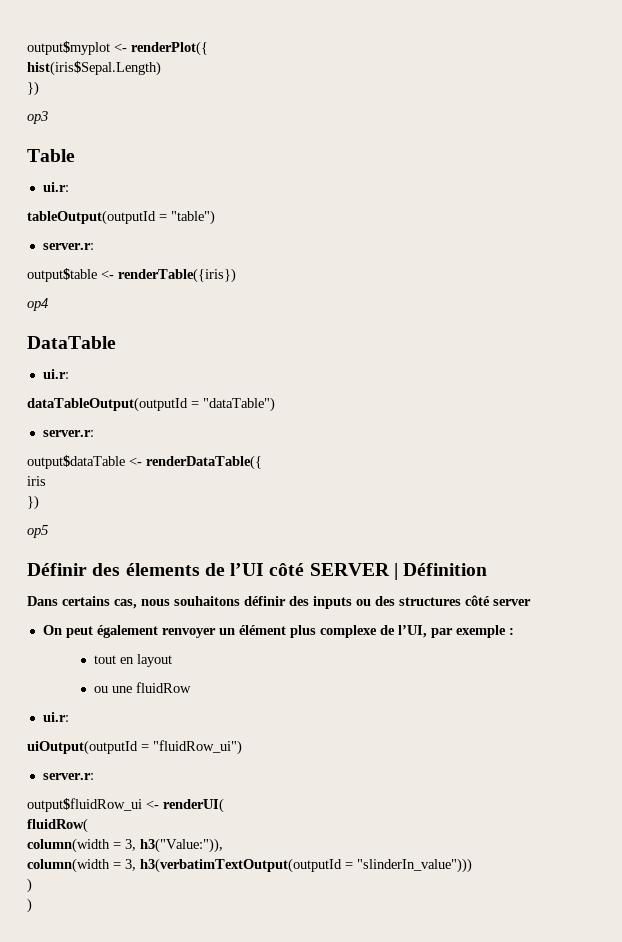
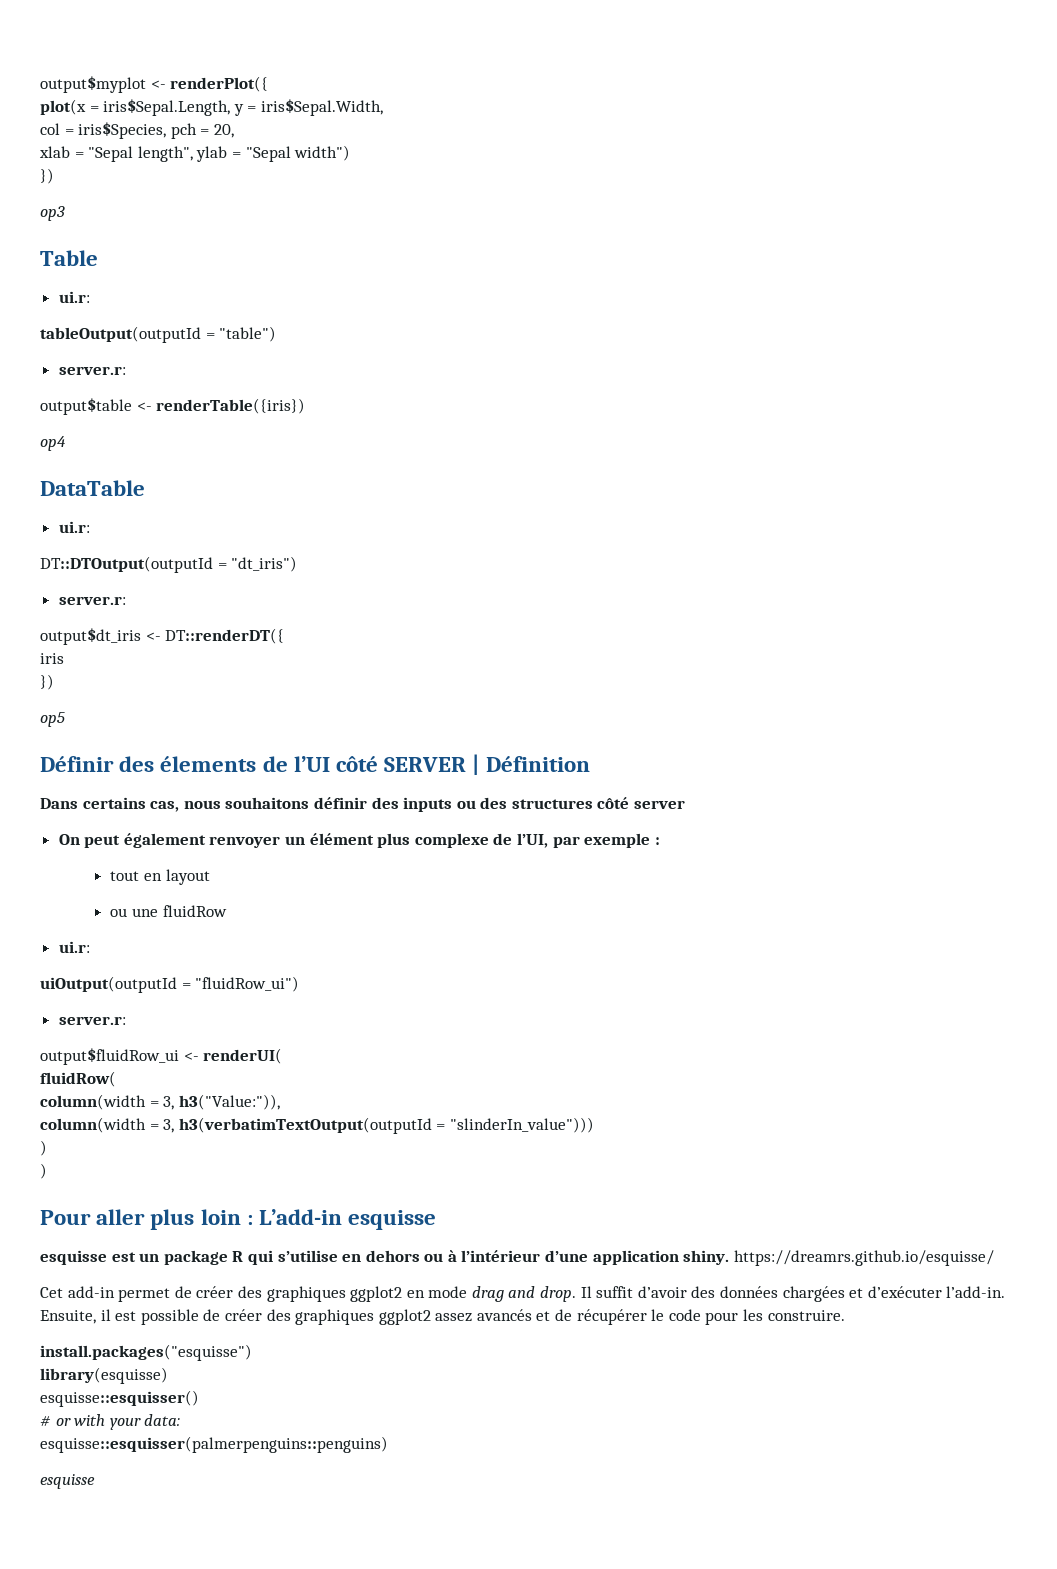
- hist(iris$Sepal.Length)
+ plot(x = iris$Sepal.Length, y = iris$Sepal.Width,
+ col = iris$Species, pch = 20,
+ xlab = "Sepal length", ylab = "Sepal width")
- dataTableOutput(outputId = "dataTable")
+ DT::DTOutput(outputId = "dt_iris")
  server.r:
- output$dataTable <- renderDataTable({
+ output$dt_iris <- DT::renderDT({
+ Pour aller plus loin : L’add-in esquisse
+ esquisse est un package R qui s’utilise en dehors ou à l’intérieur d’une application shiny. https://dreamrs.github.io/esquisse/
+ Cet add-in permet de créer des graphiques ggplot2 en mode drag and drop. Il suffit d’avoir des données chargées et d’exécuter l’add-in. Ensuite, il est possible de créer des graphiques ggplot2 assez avancés et de récupérer le code pour les construire.
+ install.packages("esquisse")
+ library(esquisse)
+ esquisse::esquisser()
+ # or with your data:
+ esquisse::esquisser(palmerpenguins::penguins)
+ esquisse

